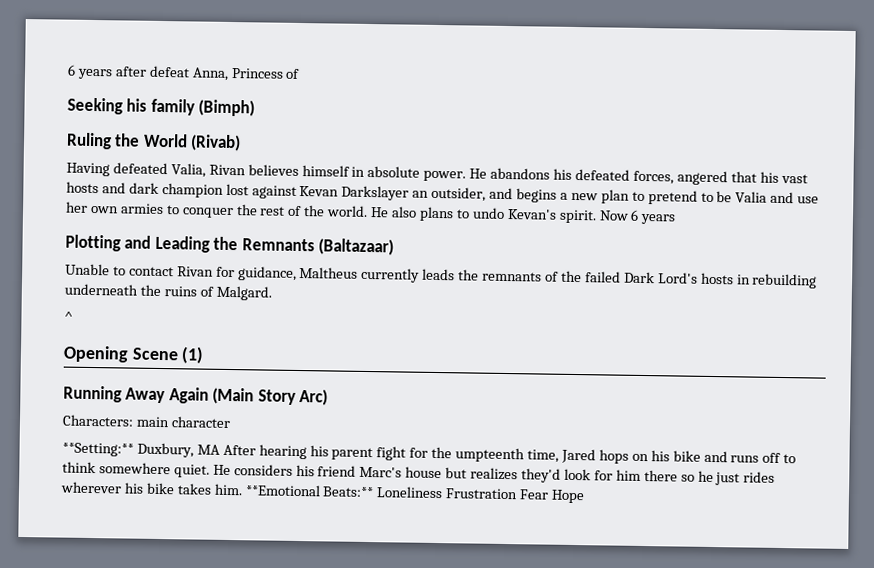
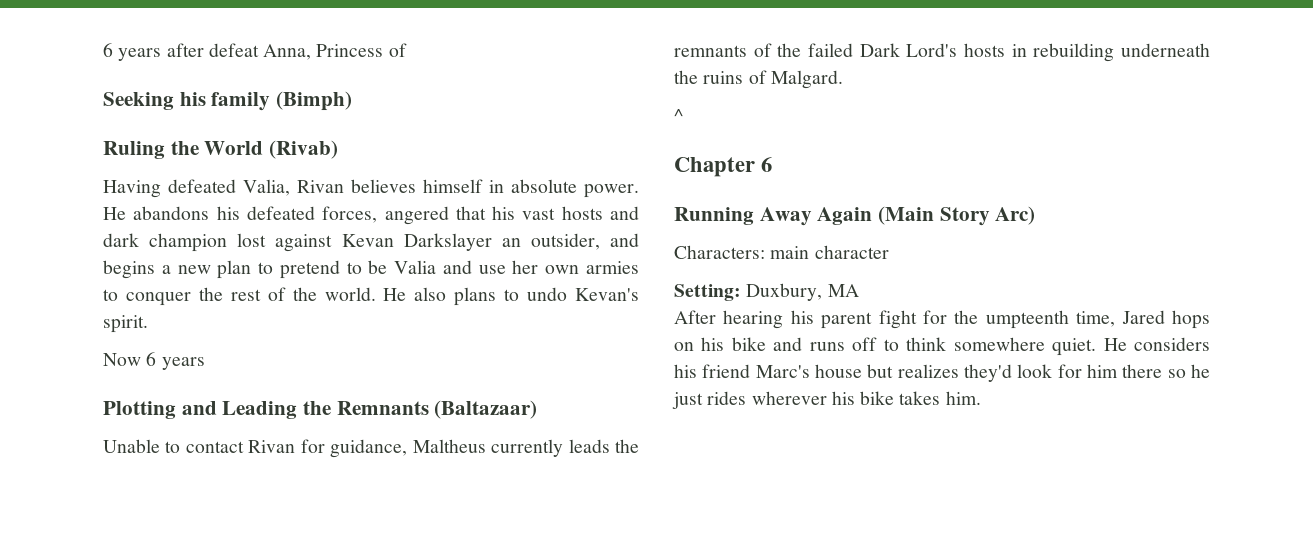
- He also plans to undo Kevan's spirit. Now 6 years
+ He also plans to undo Kevan's spirit.
+ Now 6 years
- Opening Scene (1)
+ Chapter 6
- **Setting:** Duxbury, MA After hearing his parent fight for the umpteenth time, Jared hops on his bike and runs off to think somewhere quiet.
+ Setting: Duxbury, MA
+ After hearing his parent fight for the umpteenth time, Jared hops on his bike and runs off to think somewhere quiet.
- **Emotional Beats:** Loneliness Frustration Fear Hope

